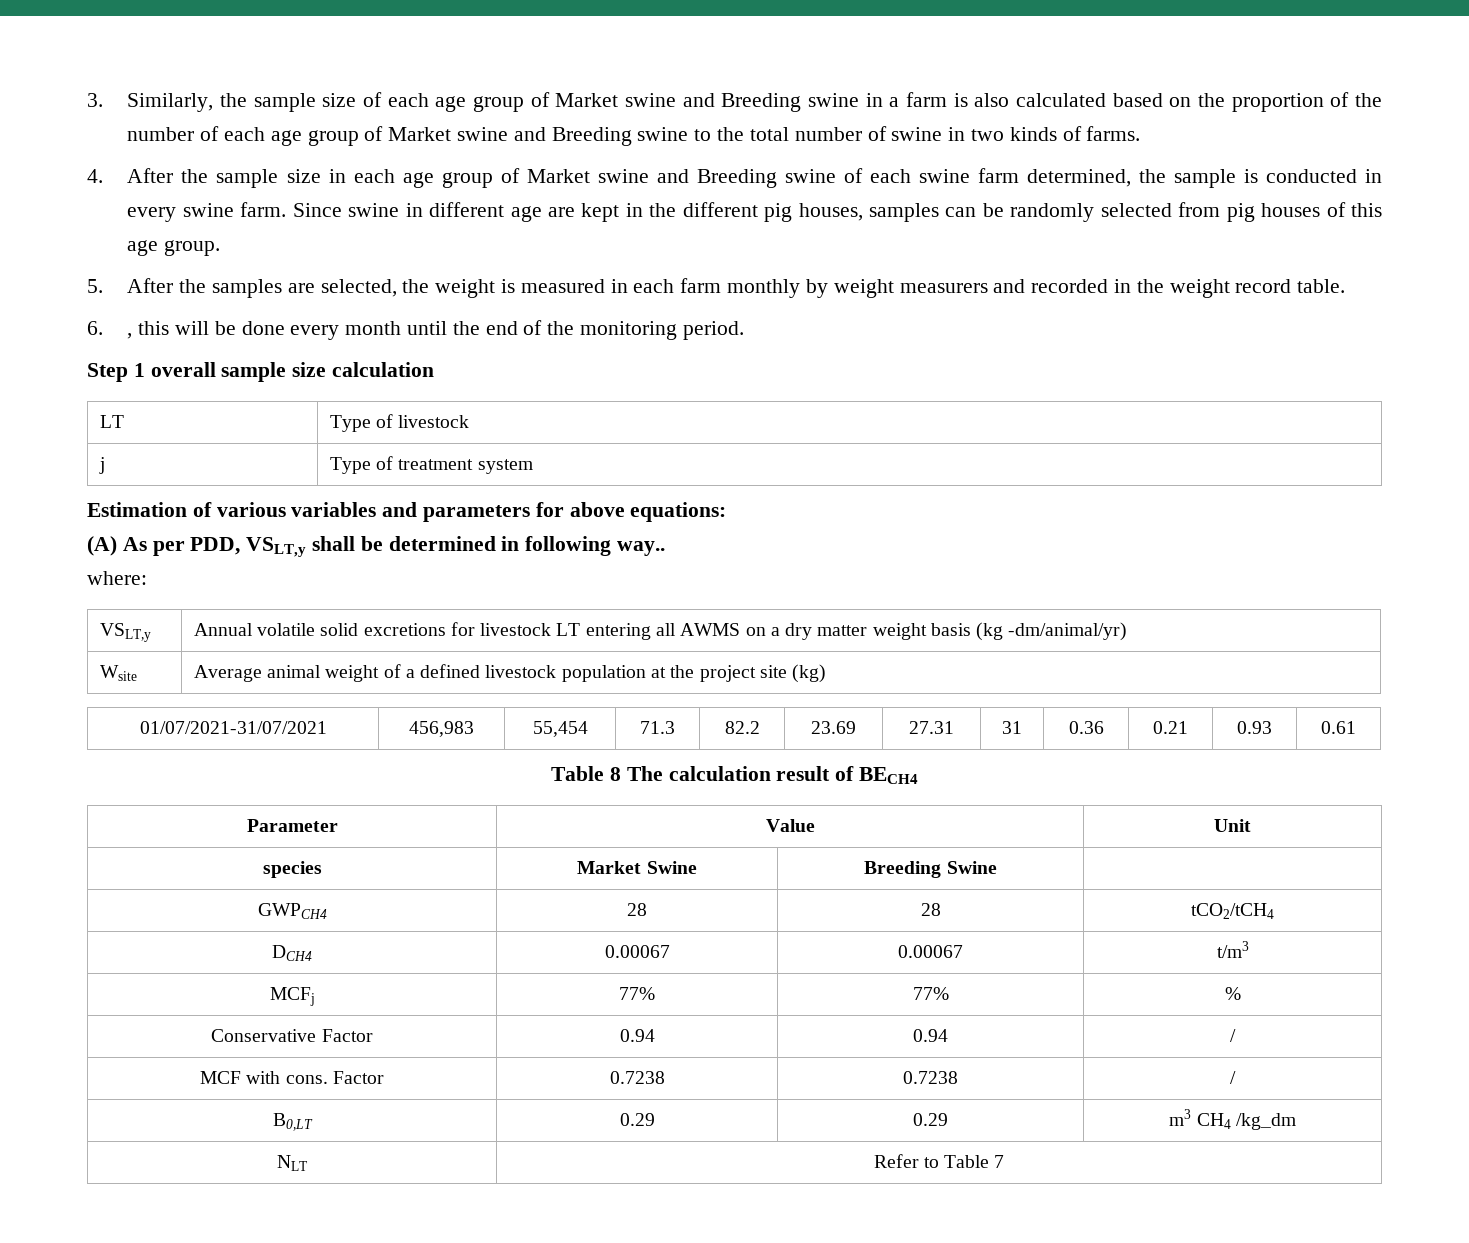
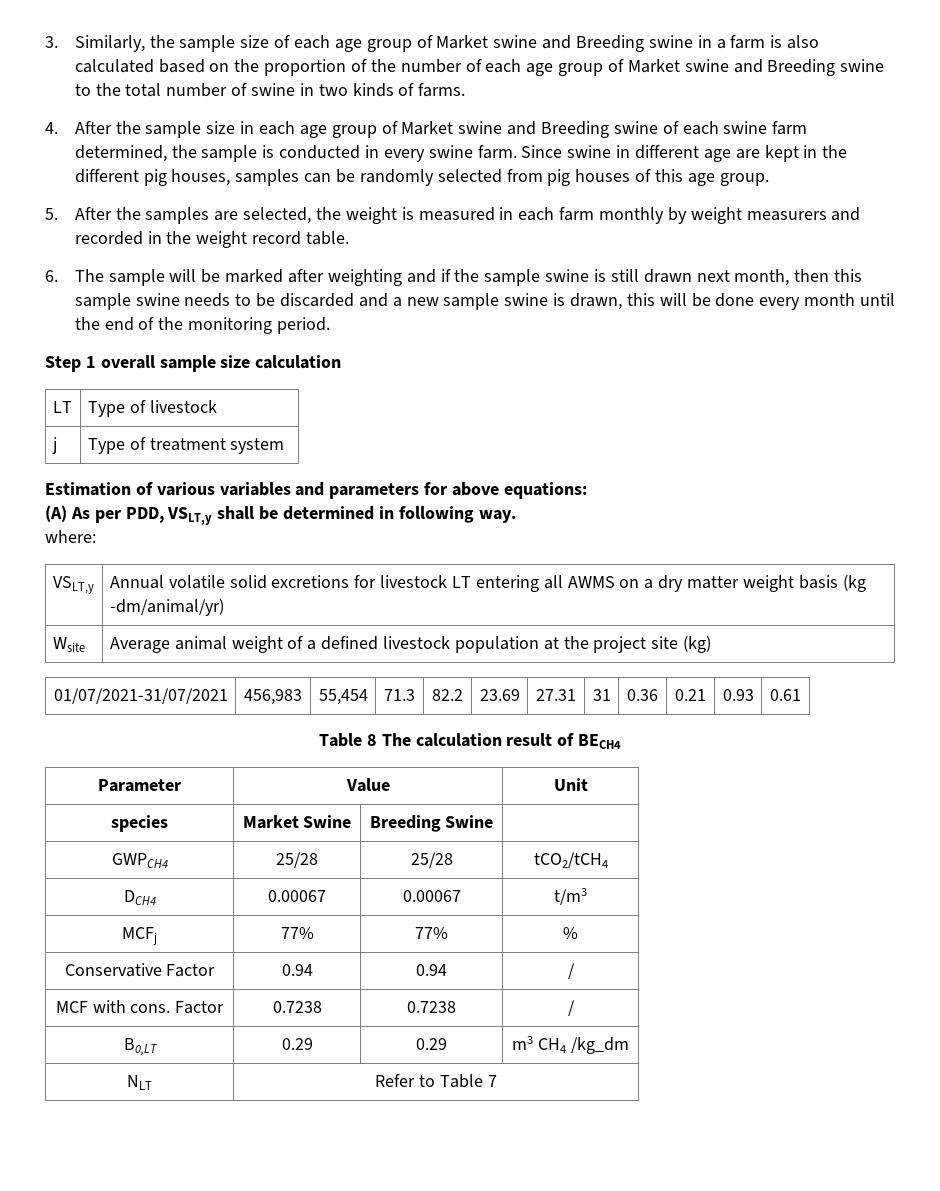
- 6. , this will be done every month until the end of the monitoring period.
+ 6. The sample will be marked after weighting and if the sample swine is still drawn next month, then this sample swine needs to be discarded and a new sample swine is drawn, this will be done every month until the end of the monitoring period.
- (A) As per PDD, VSLT,y shall be determined in following way..
+ (A) As per PDD, VSLT,y shall be determined in following way.
- GWPCH4 | 28 | 28 | tCO2/tCH4
+ GWPCH4 | 25/28 | 25/28 | tCO2/tCH4

